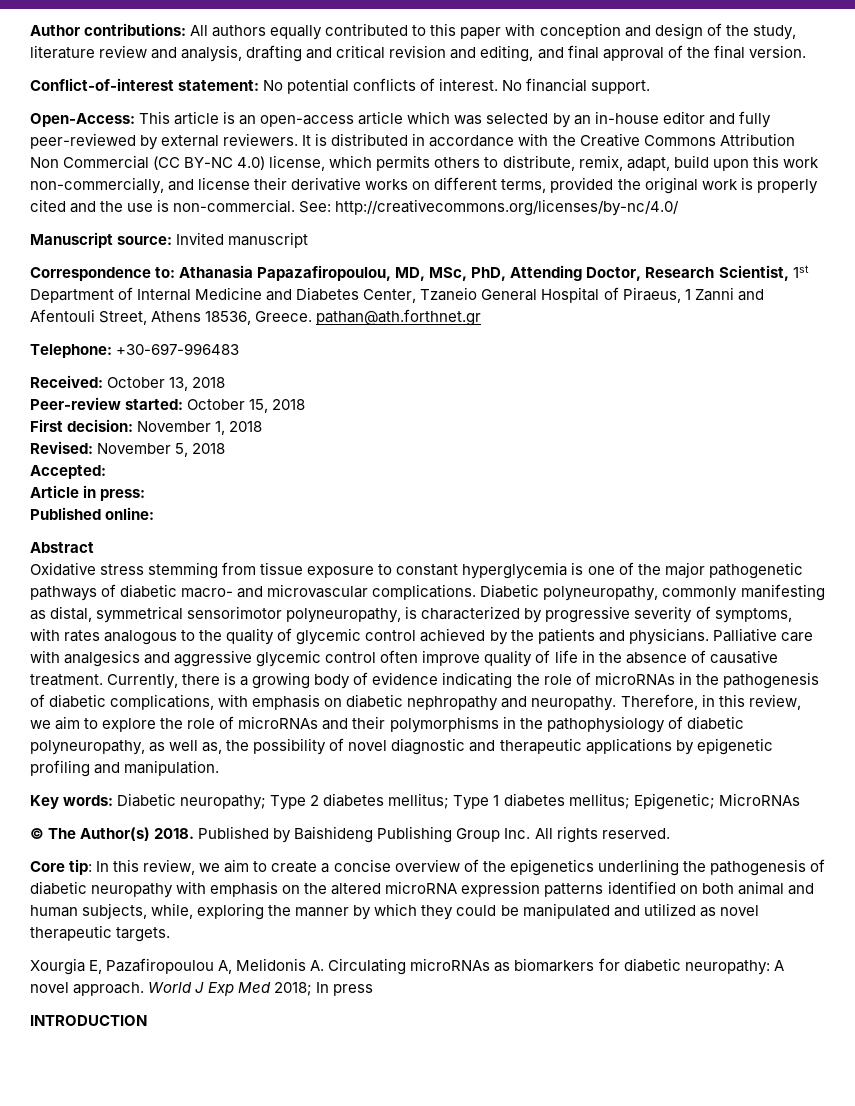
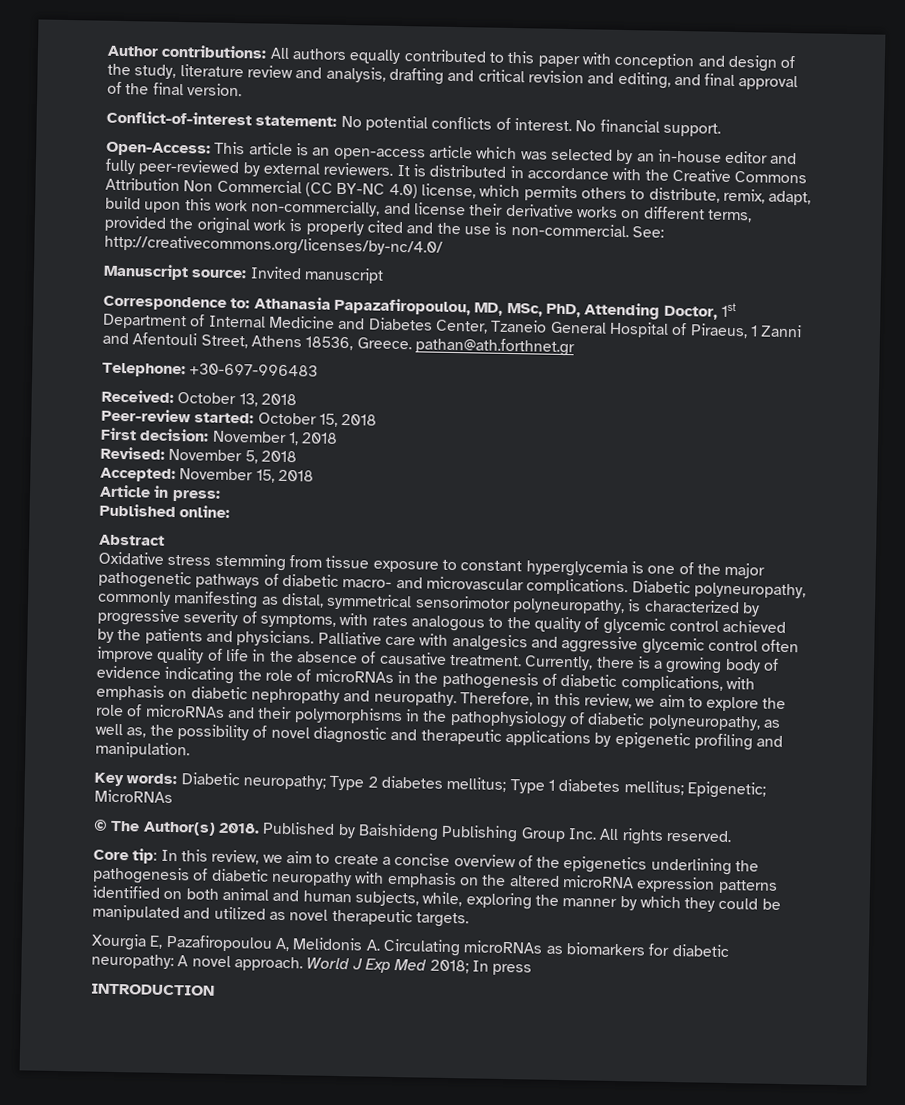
- Correspondence to: Athanasia Papazafiropoulou, MD, MSc, PhD, Attending Doctor, Research Scientist, 1st Department of Internal Medicine and Diabetes Center, Tzaneio General Hospital of Piraeus, 1 Zanni and Afentouli Street, Athens 18536, Greece. pathan@ath.forthnet.gr
+ Correspondence to: Athanasia Papazafiropoulou, MD, MSc, PhD, Attending Doctor, 1st Department of Internal Medicine and Diabetes Center, Tzaneio General Hospital of Piraeus, 1 Zanni and Afentouli Street, Athens 18536, Greece. pathan@ath.forthnet.gr
- Accepted:
+ Accepted: November 15, 2018

